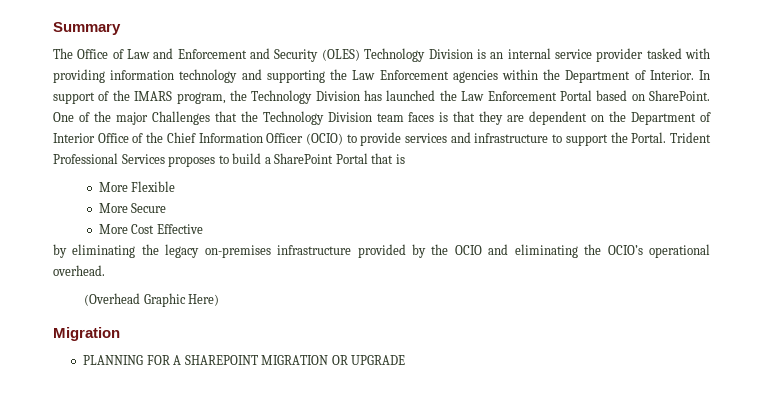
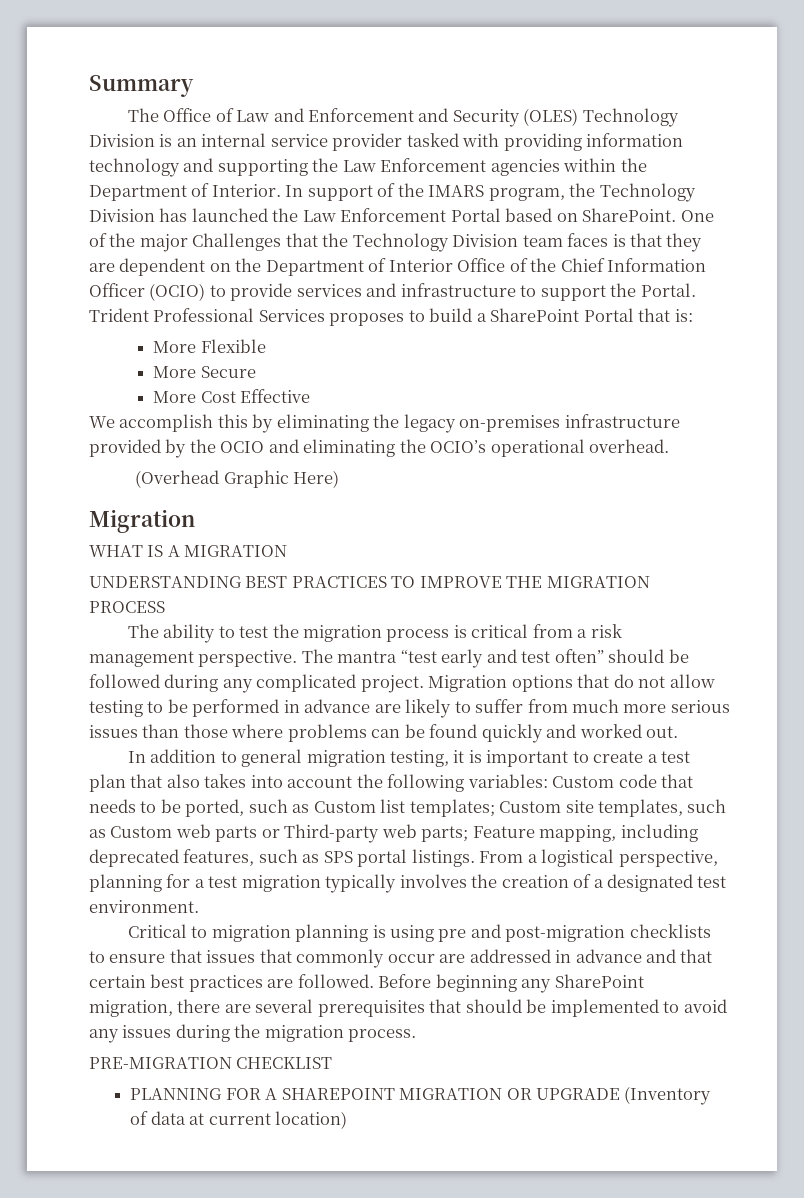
- Trident Professional Services proposes to build a SharePoint Portal that is
+ Trident Professional Services proposes to build a SharePoint Portal that is:
- by eliminating the legacy on-premises infrastructure provided by the OCIO and eliminating the OCIO’s operational overhead.
+ We accomplish this by eliminating the legacy on-premises infrastructure provided by the OCIO and eliminating the OCIO’s operational overhead.
+ WHAT IS A MIGRATION
+ UNDERSTANDING BEST PRACTICES TO IMPROVE THE MIGRATION PROCESS
+ The ability to test the migration process is critical from a risk management perspective. The mantra “test early and test often” should be followed during any complicated project. Migration options that do not allow testing to be performed in advance are likely to suffer from much more serious issues than those where problems can be found quickly and worked out.
+ In addition to general migration testing, it is important to create a test plan that also takes into account the following variables: Custom code that needs to be ported, such as Custom list templates; Custom site templates, such as Custom web parts or Third-party web parts; Feature mapping, including deprecated features, such as SPS portal listings. From a logistical perspective, planning for a test migration typically involves the creation of a designated test environment.
+ Critical to migration planning is using pre and post-migration checklists to ensure that issues that commonly occur are addressed in advance and that certain best practices are followed. Before beginning any SharePoint migration, there are several prerequisites that should be implemented to avoid any issues during the migration process.
+ PRE-MIGRATION CHECKLIST
- PLANNING FOR A SHAREPOINT MIGRATION OR UPGRADE
+ PLANNING FOR A SHAREPOINT MIGRATION OR UPGRADE (Inventory of data at current location)

